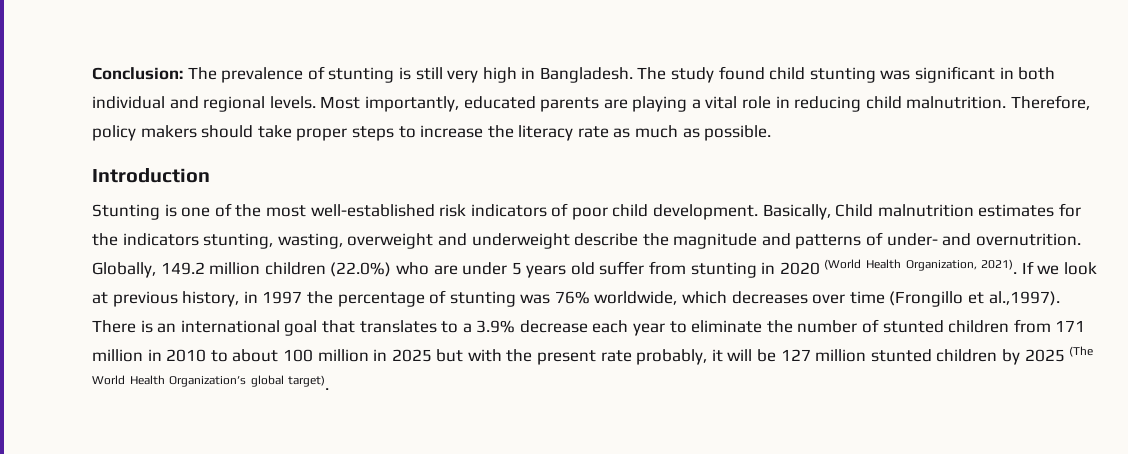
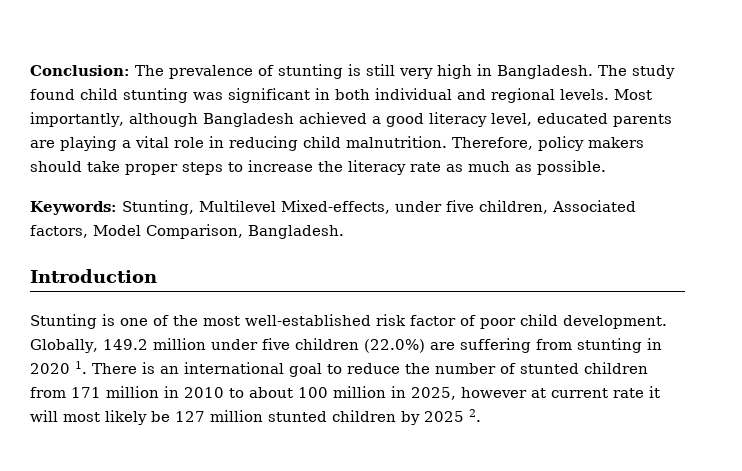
- Most importantly, educated parents are playing a vital role in reducing child malnutrition.
+ Most importantly, although Bangladesh achieved a good literacy level, educated parents are playing a vital role in reducing child malnutrition.
+ Keywords: Stunting, Multilevel Mixed-effects, under five children, Associated factors, Model Comparison, Bangladesh.
- Stunting is one of the most well-established risk indicators of poor child development.
+ Stunting is one of the most well-established risk factor of poor child development.
- Basically, Child malnutrition estimates for the indicators stunting, wasting, overweight and underweight describe the magnitude and patterns of under- and overnutrition. Globally, 149.2 million children (22.0%) who are under 5 years old suffer from stunting in 2020 (World Health Organization, 2021). If we look at previous history, in 1997 the percentage of stunting was 76% worldwide, which decreases over time (Frongillo et al.,1997). There is an international goal that translates to a 3.9% decrease each year to eliminate the number of stunted children from 171 million in 2010 to about 100 million in 2025 but with the present rate probably, it will be 127 million stunted children by 2025 (The World Health Organization’s global target).
+ Globally, 149.2 million under five children (22.0%) are suffering from stunting in 2020 1. There is an international goal to reduce the number of stunted children from 171 million in 2010 to about 100 million in 2025, however at current rate it will most likely be 127 million stunted children by 2025 2.

